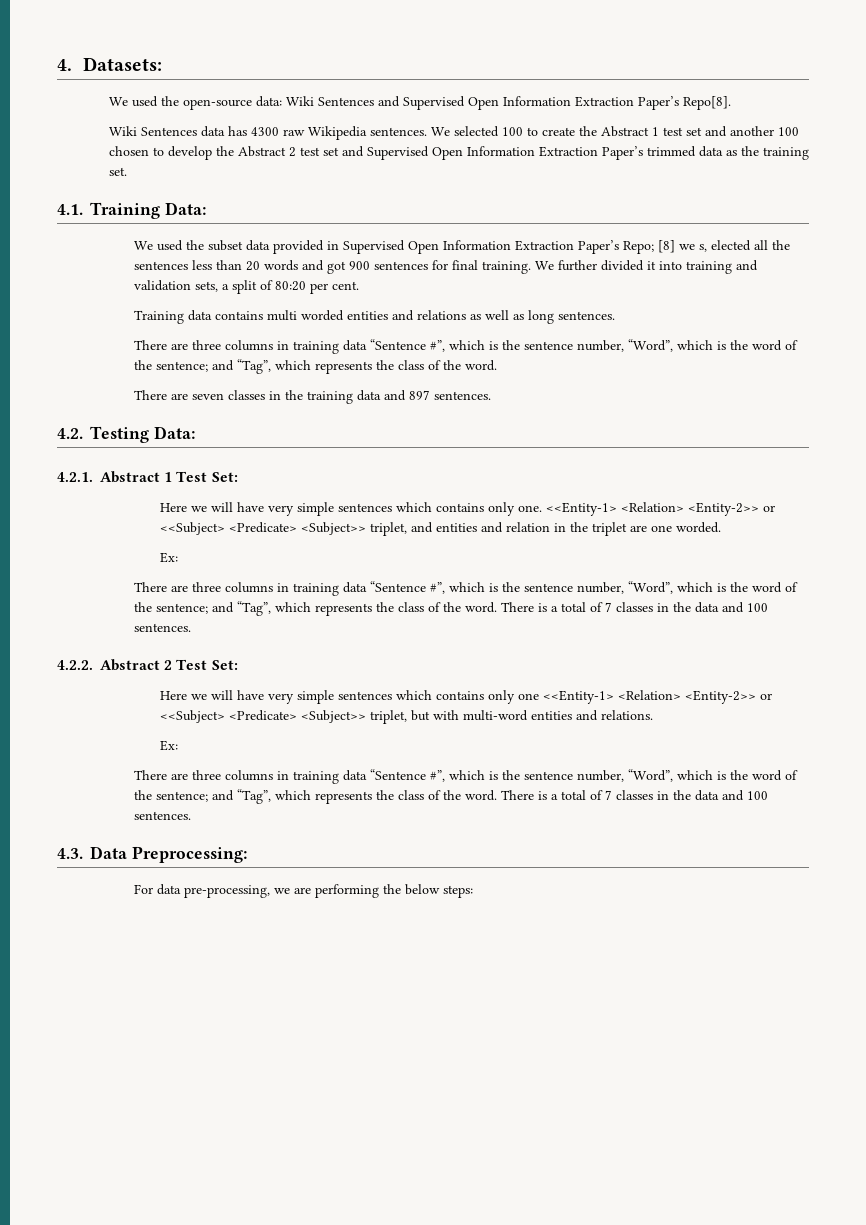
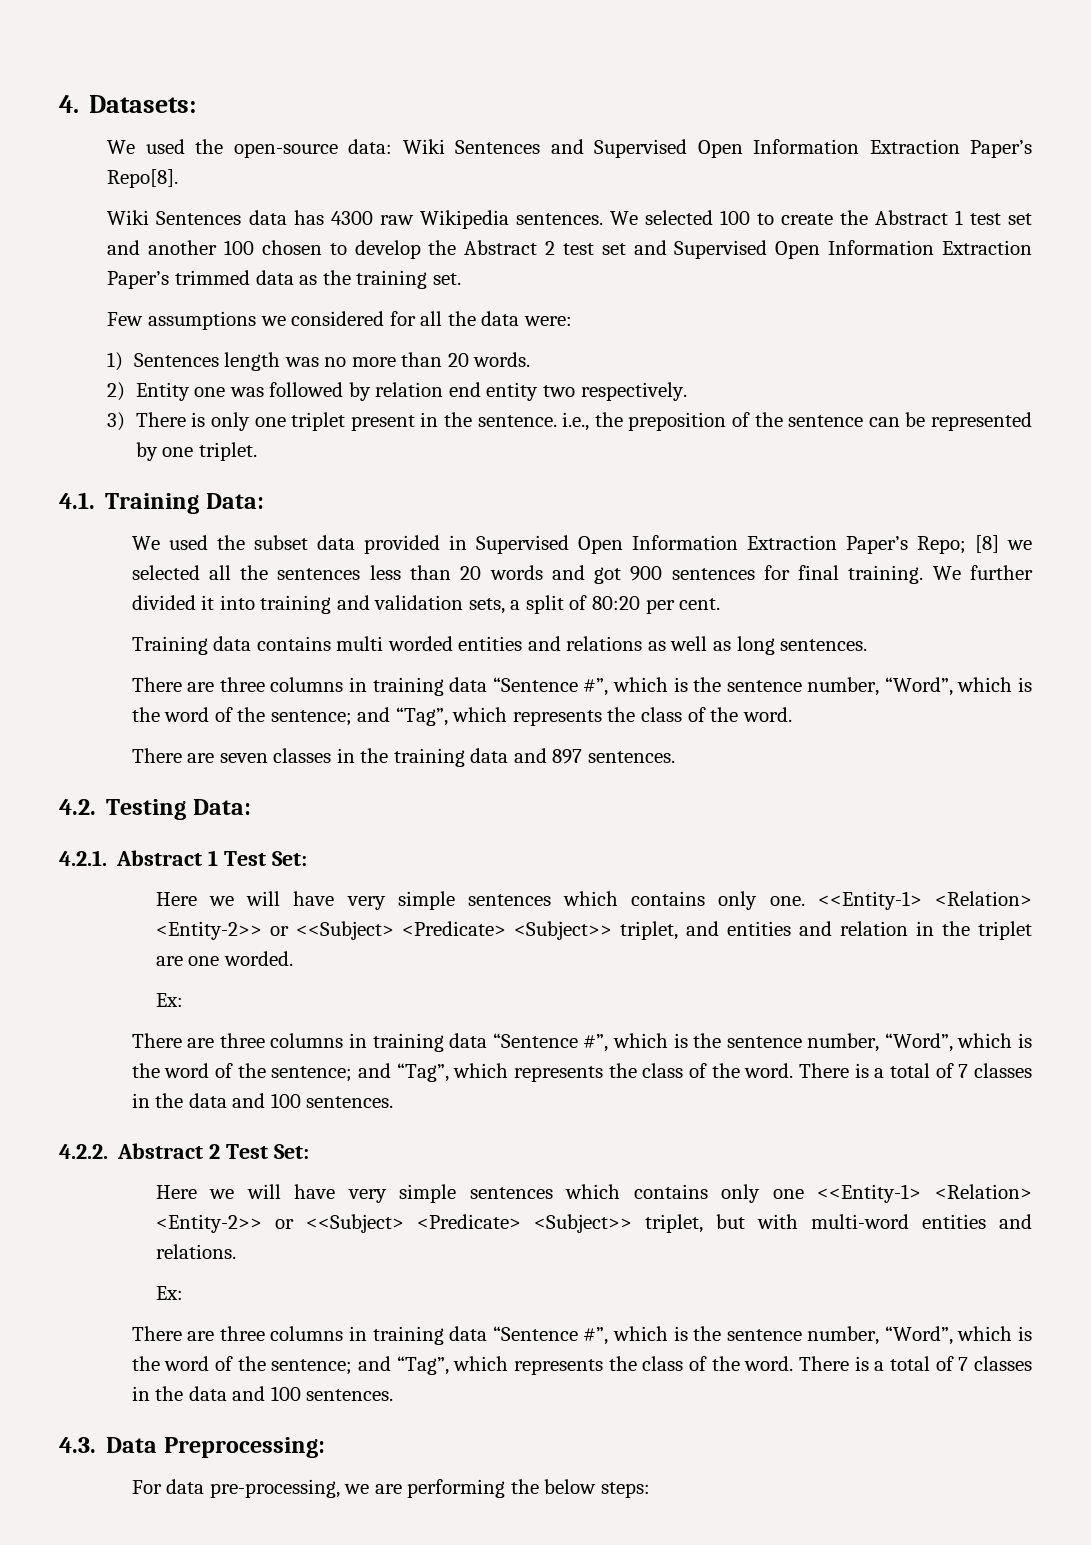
+ Few assumptions we considered for all the data were:
+ 1) Sentences length was no more than 20 words.
+ 2) Entity one was followed by relation end entity two respectively.
+ 3) There is only one triplet present in the sentence. i.e., the preposition of the sentence can be represented by one triplet.
- We used the subset data provided in Supervised Open Information Extraction Paper’s Repo; [8] we s, elected all the sentences less than 20 words and got 900 sentences for final training.
+ We used the subset data provided in Supervised Open Information Extraction Paper’s Repo; [8] we selected all the sentences less than 20 words and got 900 sentences for final training.

